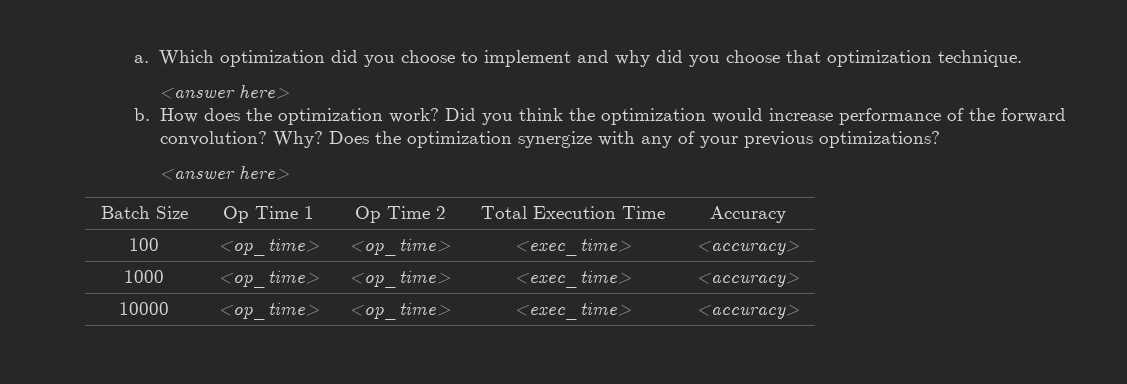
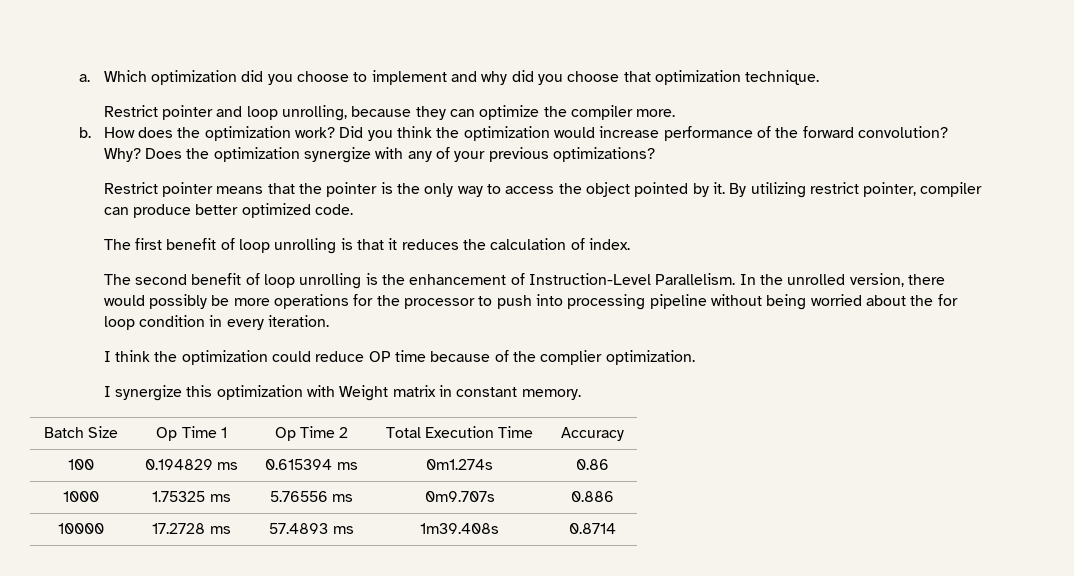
  Which optimization did you choose to implement and why did you choose that optimization technique.
- <answer here>
+ Restrict pointer and loop unrolling, because they can optimize the compiler more.
  Does the optimization synergize with any of your previous optimizations?
- <answer here>
+ Restrict pointer means that the pointer is the only way to access the object pointed by it. By utilizing restrict pointer, compiler can produce better optimized code.
+ The first benefit of loop unrolling is that it reduces the calculation of index.
+ The second benefit of loop unrolling is the enhancement of Instruction-Level Parallelism. In the unrolled version, there would possibly be more operations for the processor to push into processing pipeline without being worried about the for loop condition in every iteration.
+ I think the optimization could reduce OP time because of the complier optimization.
+ I synergize this optimization with Weight matrix in constant memory.
- 100 | <op_time> | <op_time> | <exec_time> | <accuracy>
- 1000 | <op_time> | <op_time> | <exec_time> | <accuracy>
- 10000 | <op_time> | <op_time> | <exec_time> | <accuracy>
+ 100 | 0.194829 ms | 0.615394 ms | 0m1.274s | 0.86
+ 1000 | 1.75325 ms | 5.76556 ms | 0m9.707s | 0.886
+ 10000 | 17.2728 ms | 57.4893 ms | 1m39.408s | 0.8714

